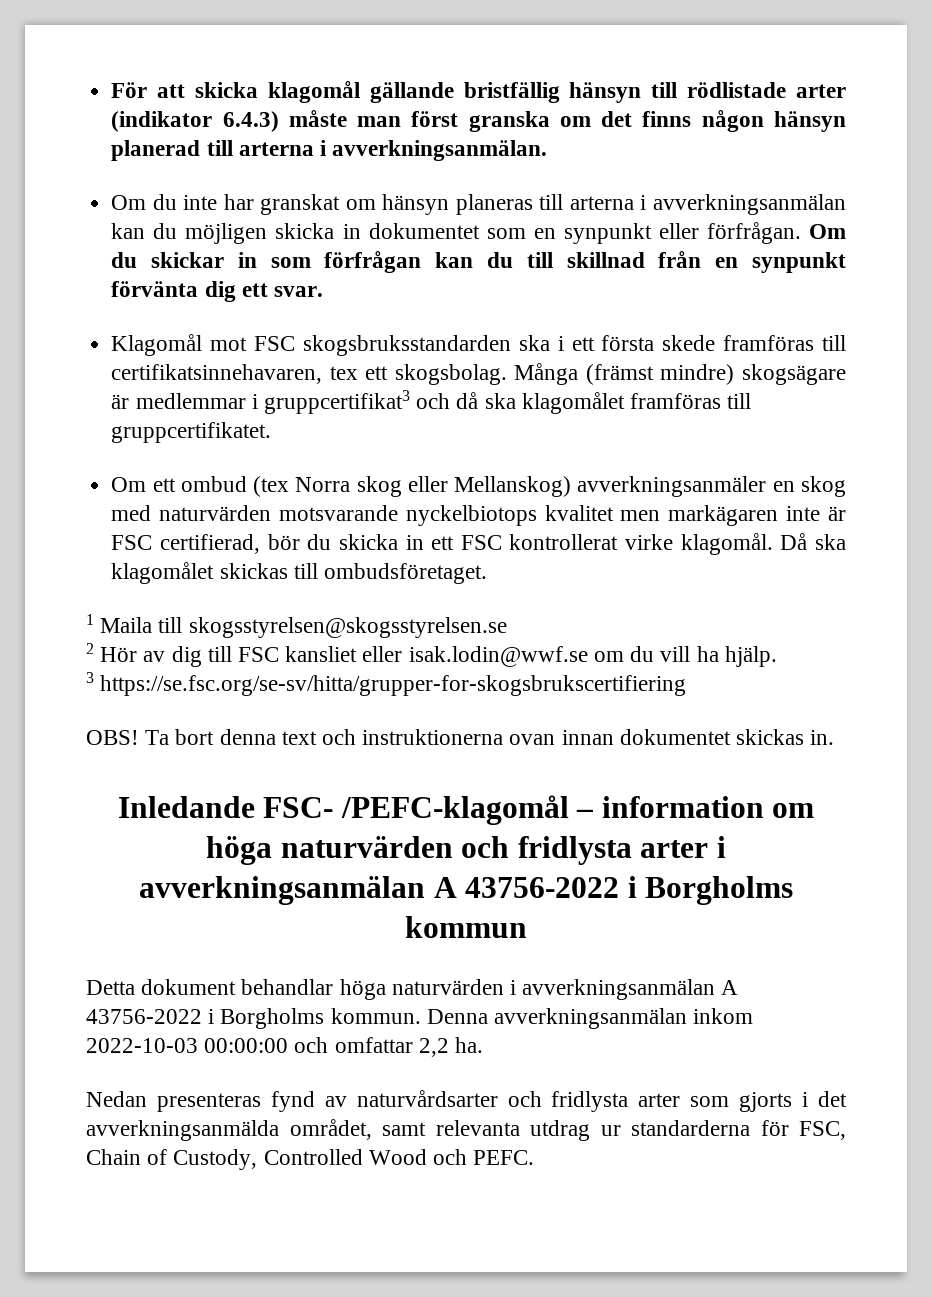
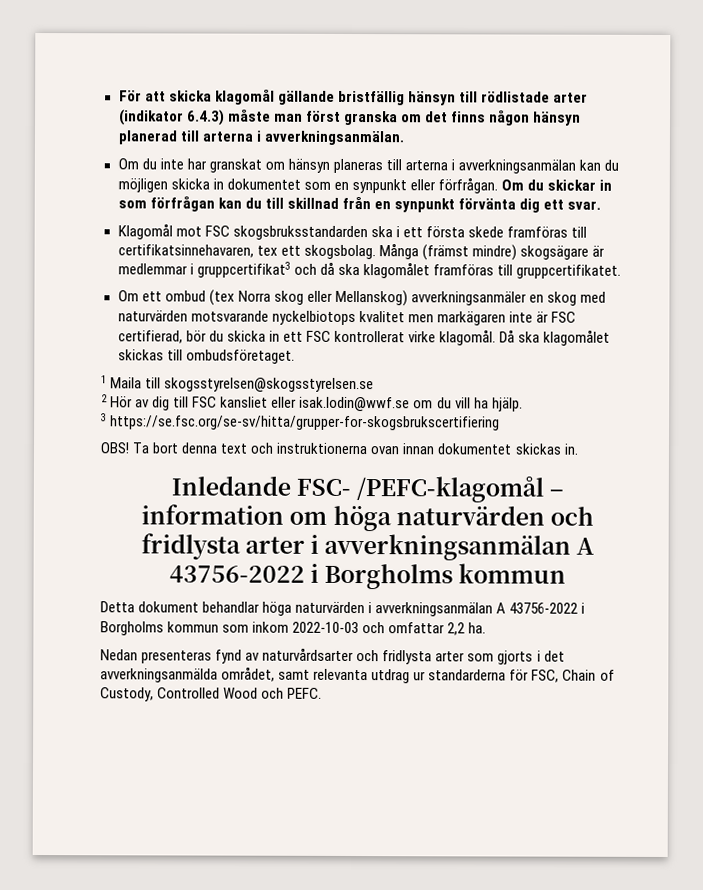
- Detta dokument behandlar höga naturvärden i avverkningsanmälan A 43756-2022 i Borgholms kommun. Denna avverkningsanmälan inkom 2022-10-03 00:00:00 och omfattar 2,2 ha.
+ Detta dokument behandlar höga naturvärden i avverkningsanmälan A 43756-2022 i Borgholms kommun som inkom 2022-10-03 och omfattar 2,2 ha.

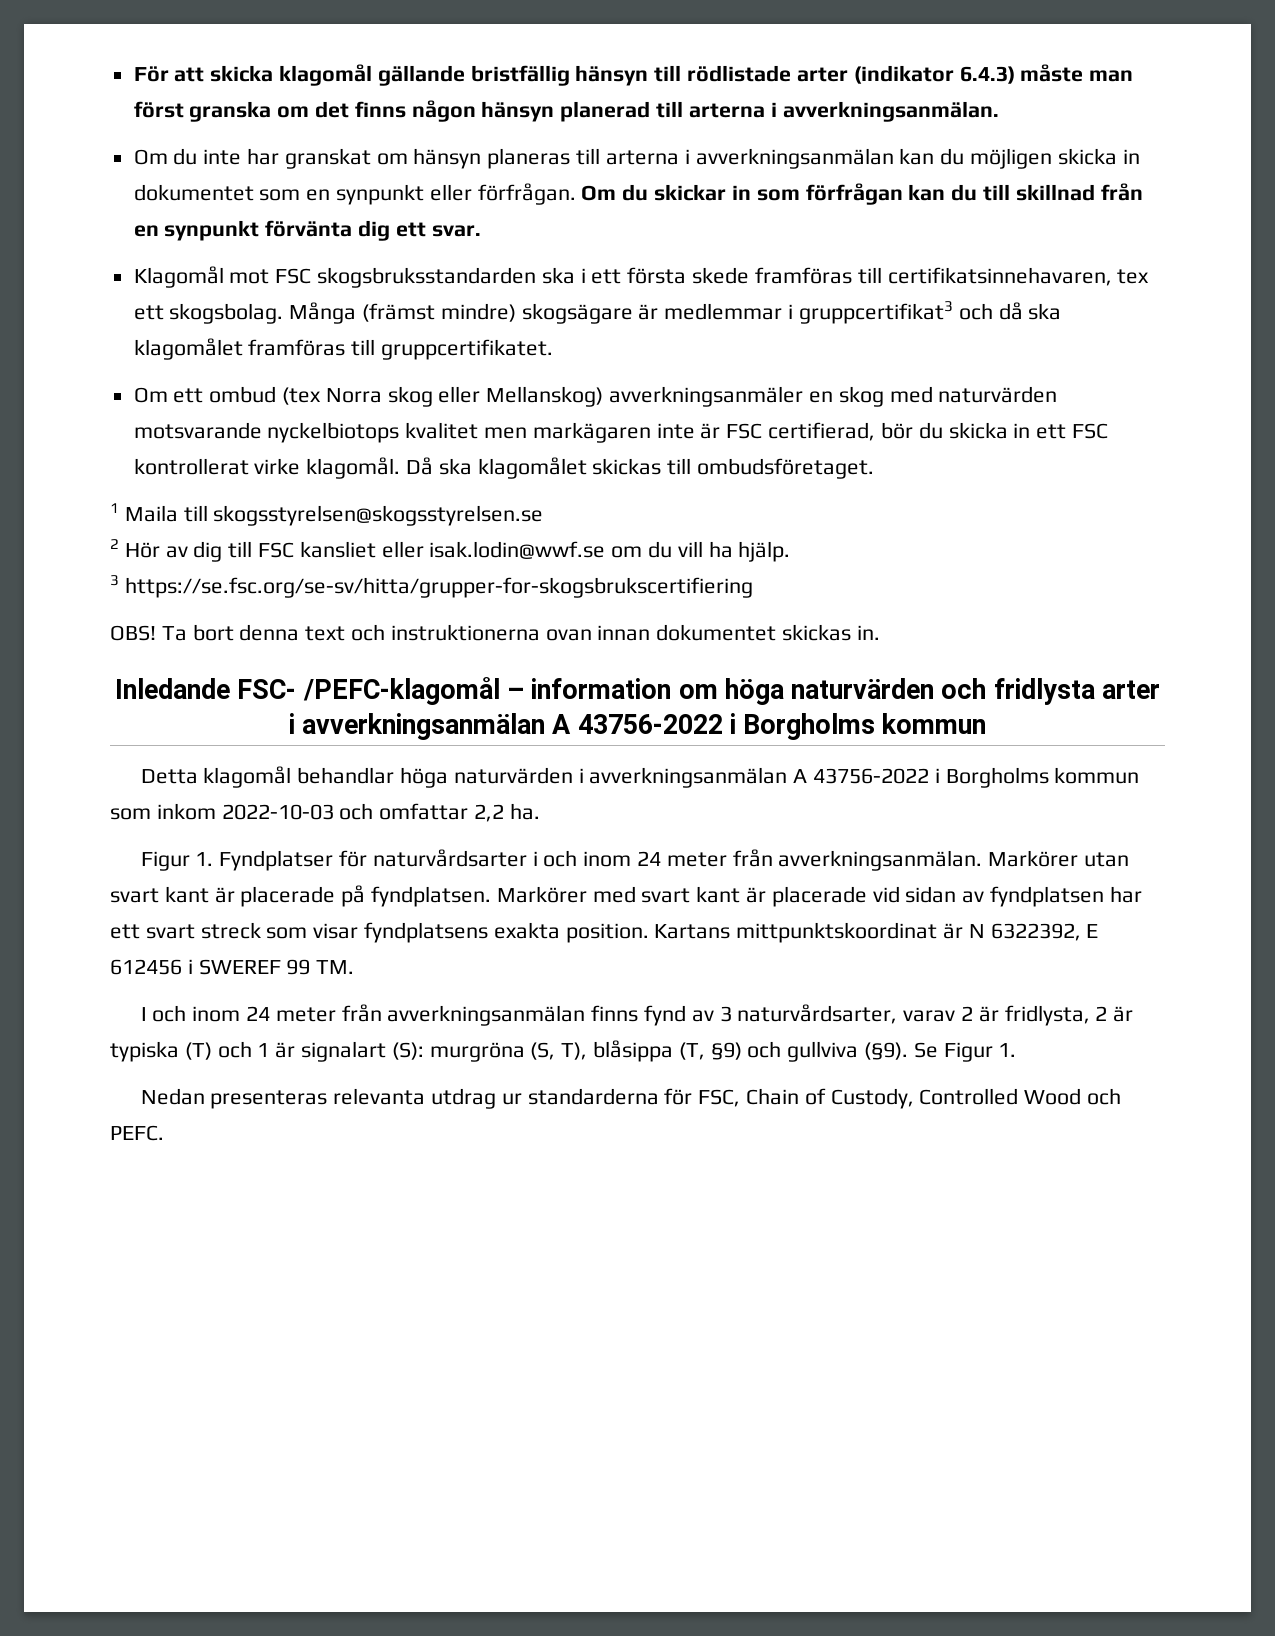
- Detta dokument behandlar höga naturvärden i avverkningsanmälan A 43756-2022 i Borgholms kommun som inkom 2022-10-03 och omfattar 2,2 ha.
+ Detta klagomål behandlar höga naturvärden i avverkningsanmälan A 43756-2022 i Borgholms kommun som inkom 2022-10-03 och omfattar 2,2 ha.
- Nedan presenteras fynd av naturvårdsarter och fridlysta arter som gjorts i det avverkningsanmälda området, samt relevanta utdrag ur standarderna för FSC, Chain of Custody, Controlled Wood och PEFC.
+ Figur 1. Fyndplatser för naturvårdsarter i och inom 24 meter från avverkningsanmälan. Markörer utan svart kant är placerade på fyndplatsen. Markörer med svart kant är placerade vid sidan av fyndplatsen har ett svart streck som visar fyndplatsens exakta position. Kartans mittpunktskoordinat är N 6322392, E 612456 i SWEREF 99 TM.
+ I och inom 24 meter från avverkningsanmälan finns fynd av 3 naturvårdsarter, varav 2 är fridlysta, 2 är typiska (T) och 1 är signalart (S): murgröna (S, T), blåsippa (T, §9) och gullviva (§9). Se Figur 1.
+ Nedan presenteras relevanta utdrag ur standarderna för FSC, Chain of Custody, Controlled Wood och PEFC.

